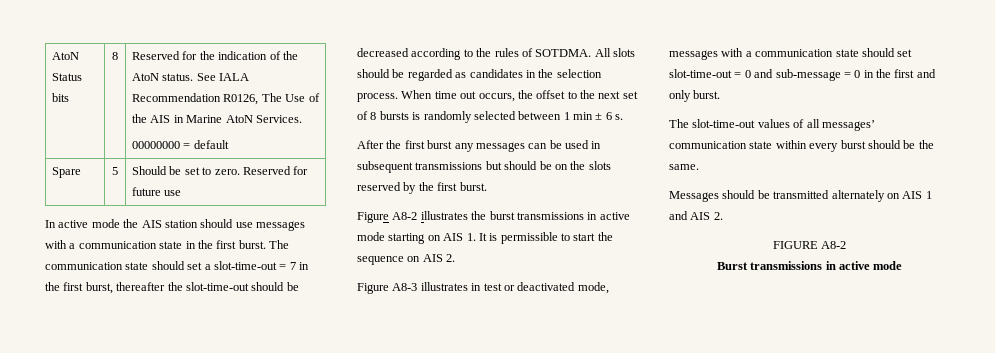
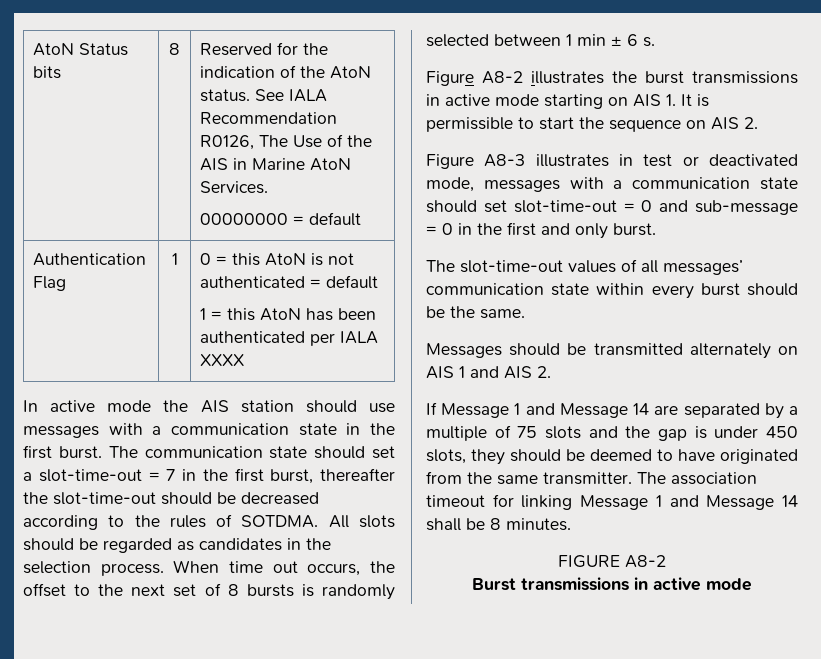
- Spare | 5 | Should be set to zero. Reserved for future use
+ Authentication Flag | 1 | 0 = this AtoN is not authenticated = default
+ 1 = this AtoN has been authenticated per IALA XXXX
- After the first burst any messages can be used in subsequent transmissions but should be on the slots reserved by the first burst.
+ If Message 1 and Message 14 are separated by a multiple of 75 slots and the gap is under 450 slots, they should be deemed to have originated from the same transmitter. The association timeout for linking Message 1 and Message 14 shall be 8 minutes.

